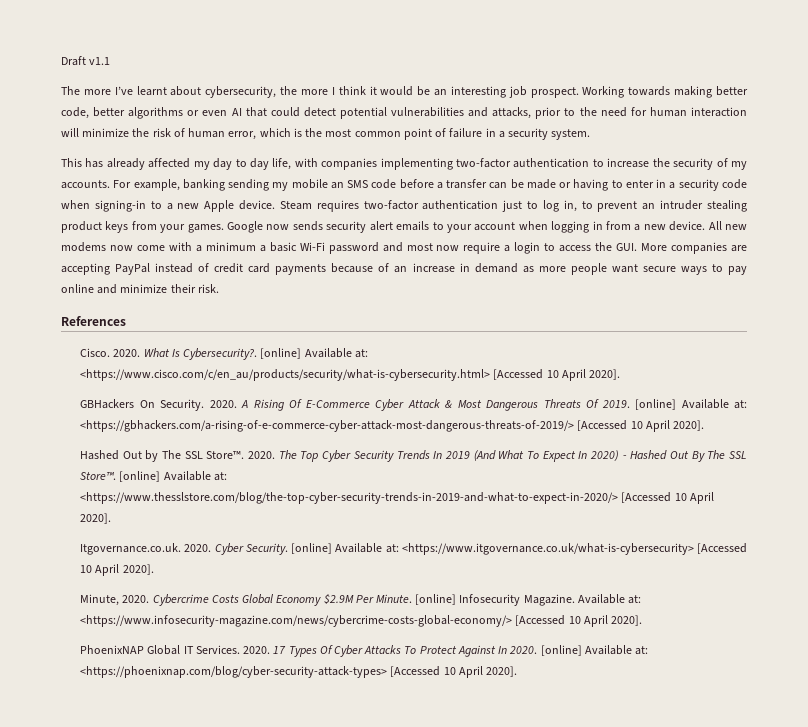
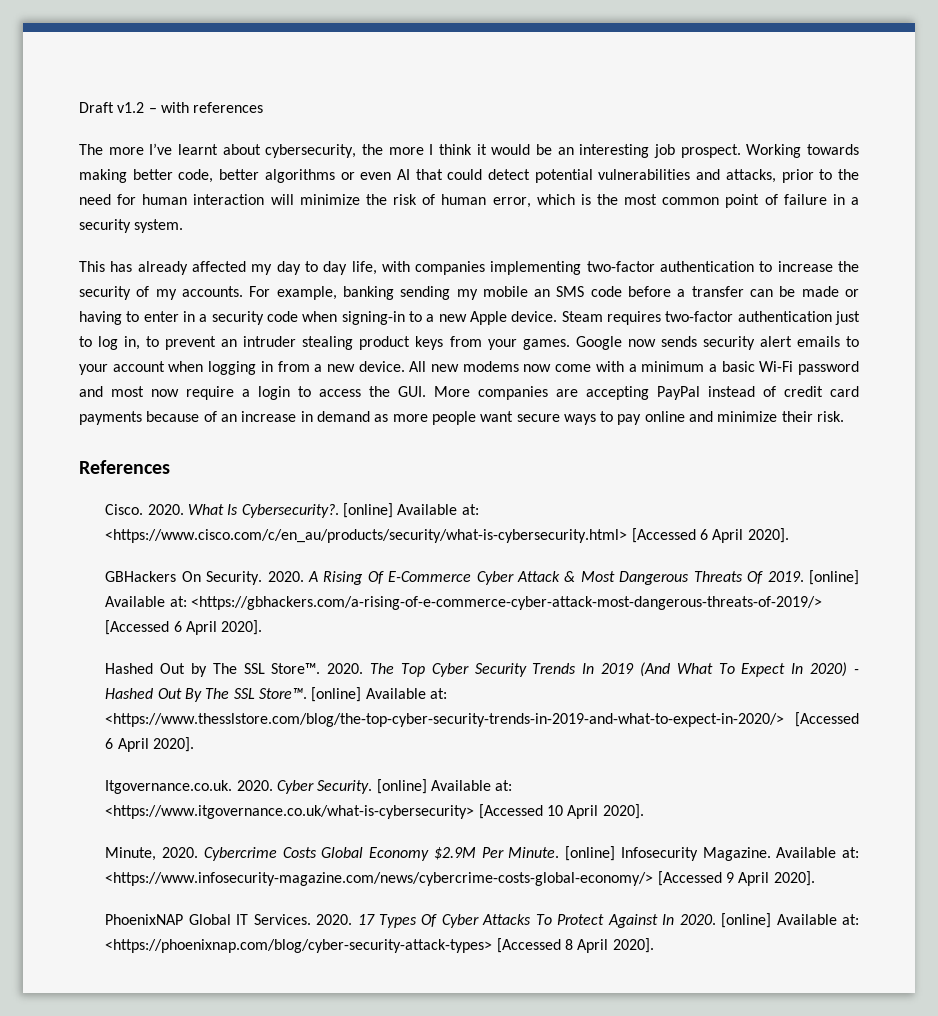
- Draft v1.1
+ Draft v1.2 – with references
- [online] Available at: <https://www.cisco.com/c/en_au/products/security/what-is-cybersecurity.html> [Accessed 10 April 2020].
+ [online] Available at: <https://www.cisco.com/c/en_au/products/security/what-is-cybersecurity.html> [Accessed 6 April 2020].
- [online] Available at: <https://gbhackers.com/a-rising-of-e-commerce-cyber-attack-most-dangerous-threats-of-2019/> [Accessed 10 April 2020].
+ [online] Available at: <https://gbhackers.com/a-rising-of-e-commerce-cyber-attack-most-dangerous-threats-of-2019/> [Accessed 6 April 2020].
- [online] Available at: <https://www.thesslstore.com/blog/the-top-cyber-security-trends-in-2019-and-what-to-expect-in-2020/> [Accessed 10 April 2020].
+ [online] Available at: <https://www.thesslstore.com/blog/the-top-cyber-security-trends-in-2019-and-what-to-expect-in-2020/> [Accessed 6 April 2020].
- Available at: <https://www.infosecurity-magazine.com/news/cybercrime-costs-global-economy/> [Accessed 10 April 2020].
+ Available at: <https://www.infosecurity-magazine.com/news/cybercrime-costs-global-economy/> [Accessed 9 April 2020].
- [online] Available at: <https://phoenixnap.com/blog/cyber-security-attack-types> [Accessed 10 April 2020].
+ [online] Available at: <https://phoenixnap.com/blog/cyber-security-attack-types> [Accessed 8 April 2020].

